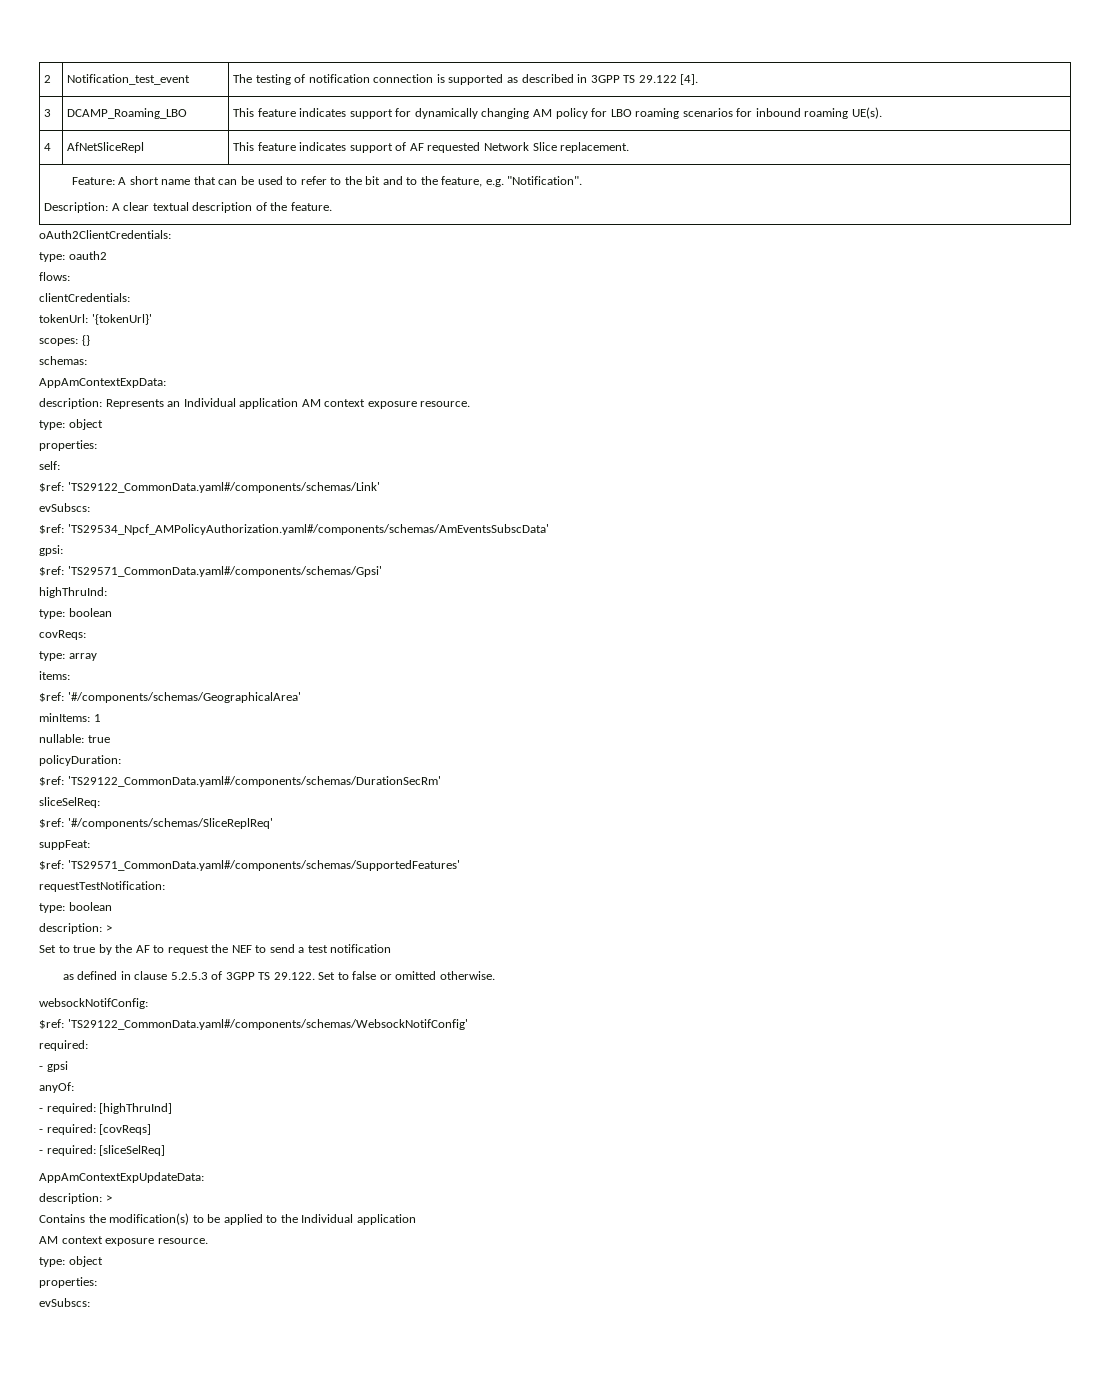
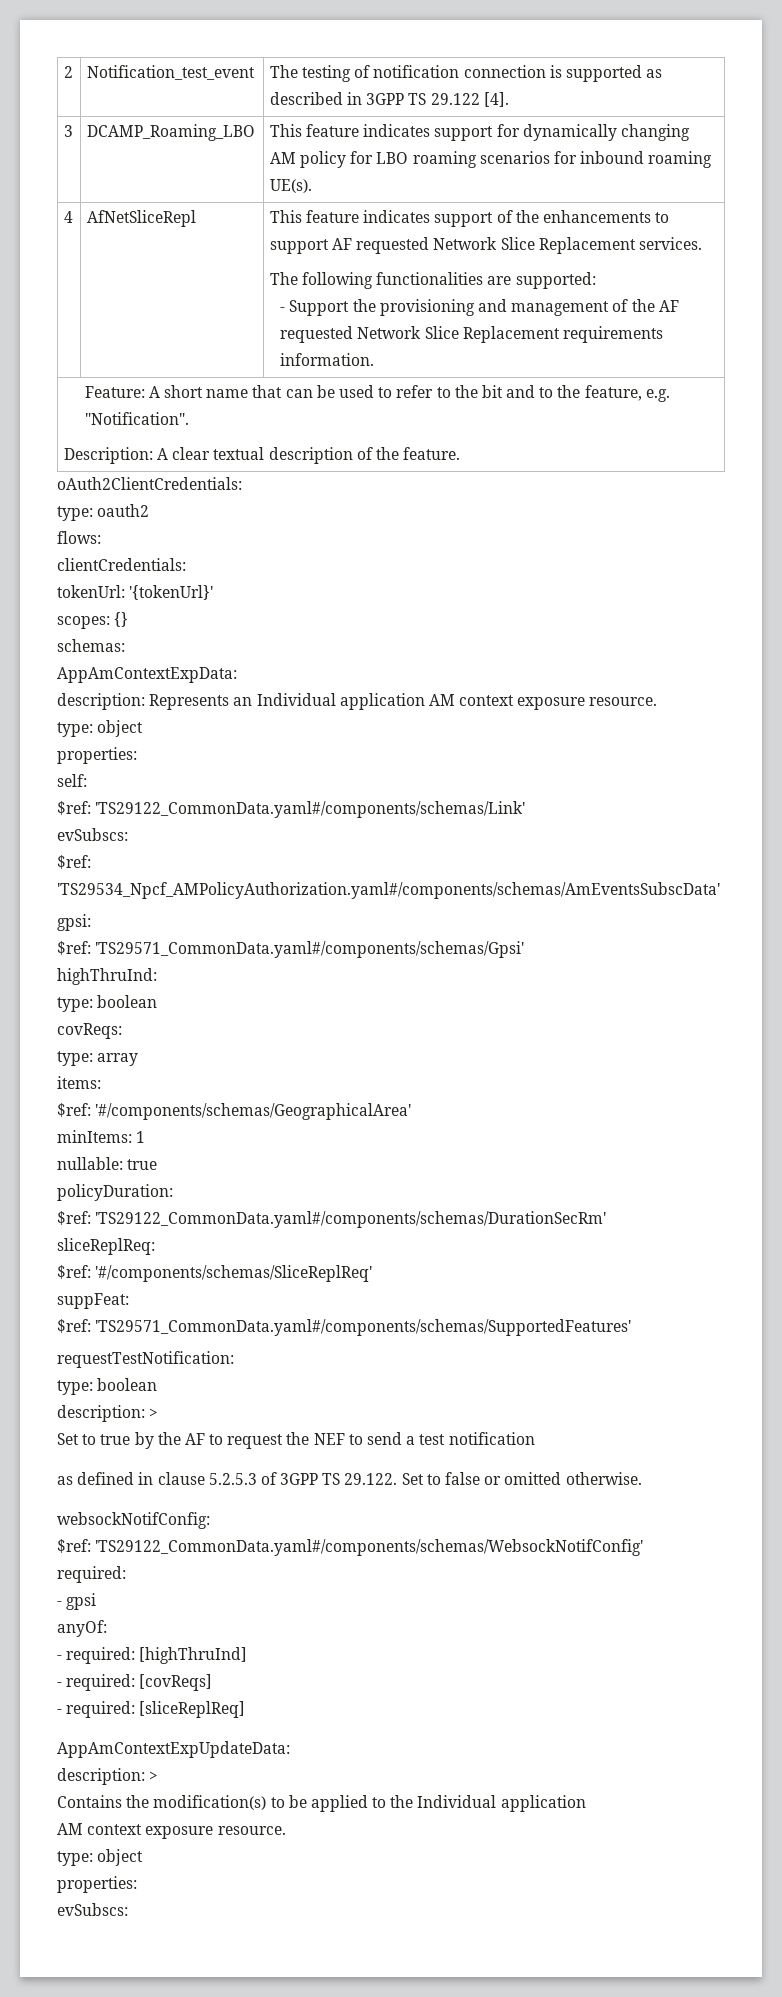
- 4 | AfNetSliceRepl | This feature indicates support of AF requested Network Slice replacement.
+ 4 | AfNetSliceRepl | This feature indicates support of the enhancements to support AF requested Network Slice Replacement services.
+ The following functionalities are supported:
+ - Support the provisioning and management of the AF requested Network Slice Replacement requirements information.
- sliceSelReq:
+ sliceReplReq:
- - required: [sliceSelReq]
+ - required: [sliceReplReq]

